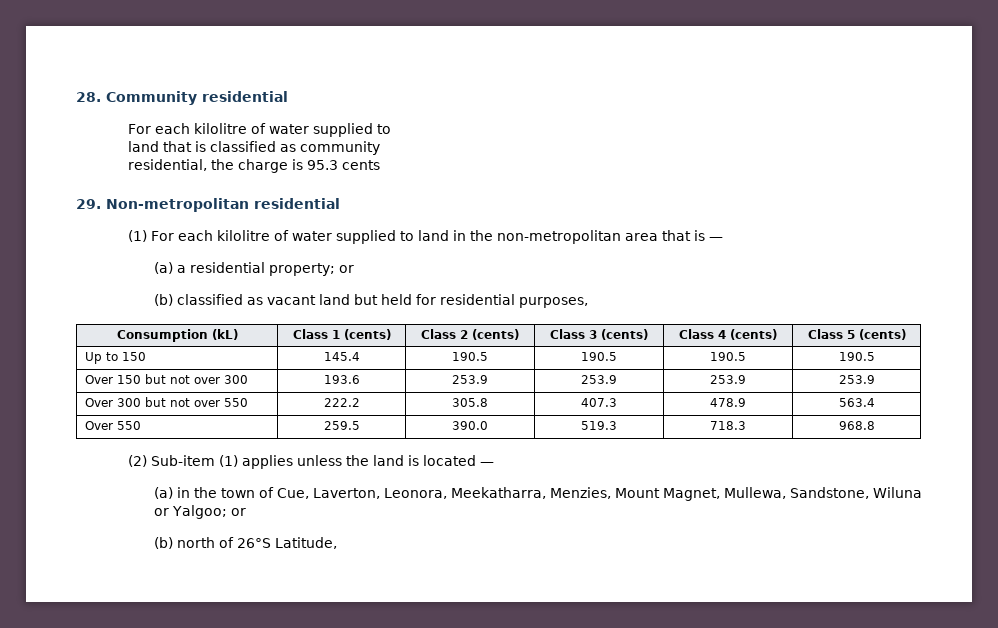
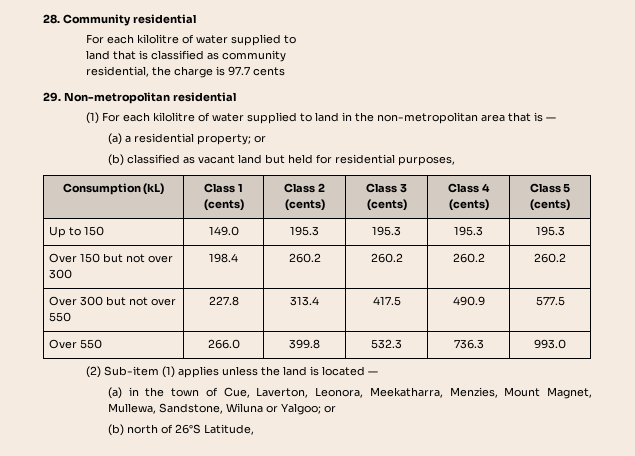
- residential, the charge is 95.3 cents
+ residential, the charge is 97.7 cents
- Up to 150 | 145.4 | 190.5 | 190.5 | 190.5 | 190.5
+ Up to 150 | 149.0 | 195.3 | 195.3 | 195.3 | 195.3
- Over 150 but not over 300 | 193.6 | 253.9 | 253.9 | 253.9 | 253.9
+ Over 150 but not over 300 | 198.4 | 260.2 | 260.2 | 260.2 | 260.2
- Over 300 but not over 550 | 222.2 | 305.8 | 407.3 | 478.9 | 563.4
- Over 550 | 259.5 | 390.0 | 519.3 | 718.3 | 968.8
+ Over 300 but not over 550 | 227.8 | 313.4 | 417.5 | 490.9 | 577.5
+ Over 550 | 266.0 | 399.8 | 532.3 | 736.3 | 993.0

